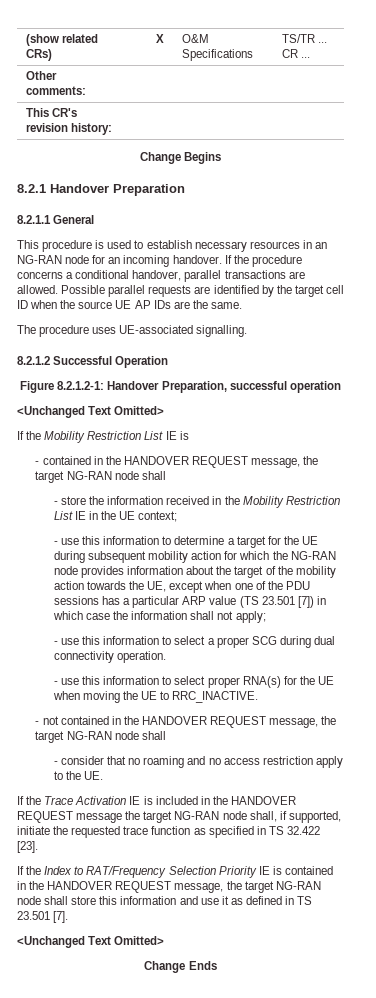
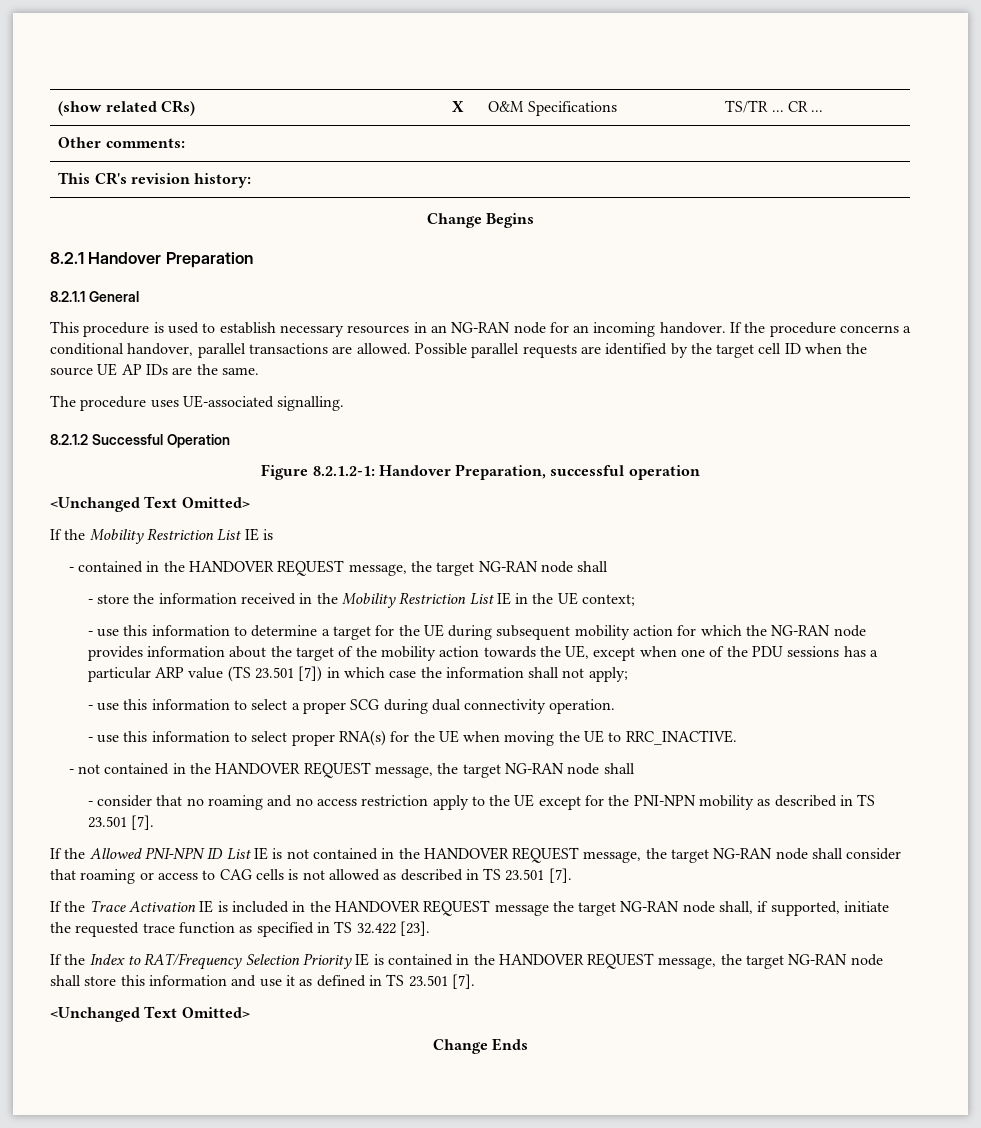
- - consider that no roaming and no access restriction apply to the UE.
+ - consider that no roaming and no access restriction apply to the UE except for the PNI-NPN mobility as described in TS 23.501 [7].
+ If the Allowed PNI-NPN ID List IE is not contained in the HANDOVER REQUEST message, the target NG-RAN node shall consider that roaming or access to CAG cells is not allowed as described in TS 23.501 [7].

